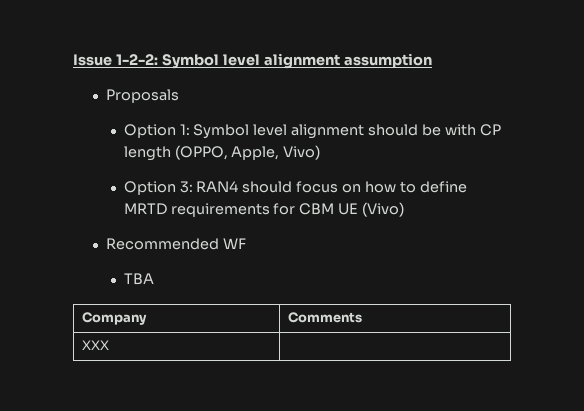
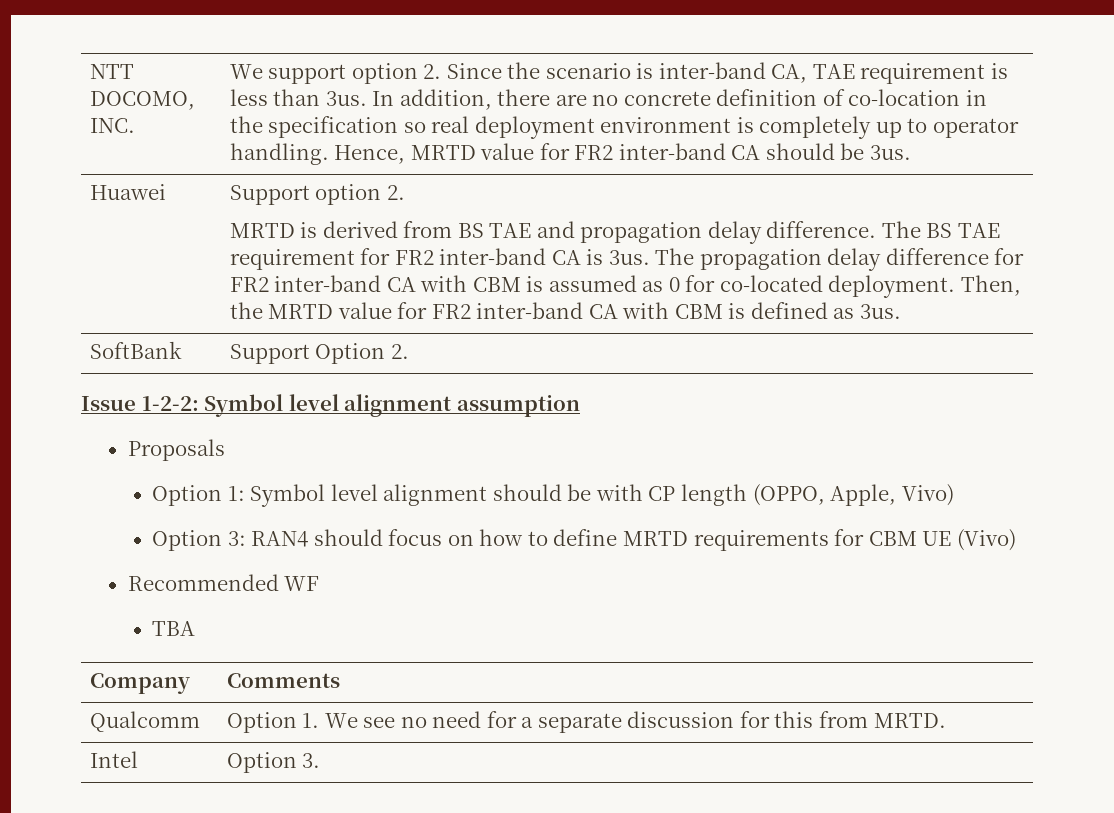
+ NTT DOCOMO, INC. | We support option 2. Since the scenario is inter-band CA, TAE requirement is less than 3us. In addition, there are no concrete definition of co-location in the specification so real deployment environment is completely up to operator handling. Hence, MRTD value for FR2 inter-band CA should be 3us.
+ Huawei | Support option 2.
+ MRTD is derived from BS TAE and propagation delay difference. The BS TAE requirement for FR2 inter-band CA is 3us. The propagation delay difference for FR2 inter-band CA with CBM is assumed as 0 for co-located deployment. Then, the MRTD value for FR2 inter-band CA with CBM is defined as 3us.
+ SoftBank | Support Option 2.
- XXX |
+ Qualcomm | Option 1. We see no need for a separate discussion for this from MRTD.
+ Intel | Option 3.

